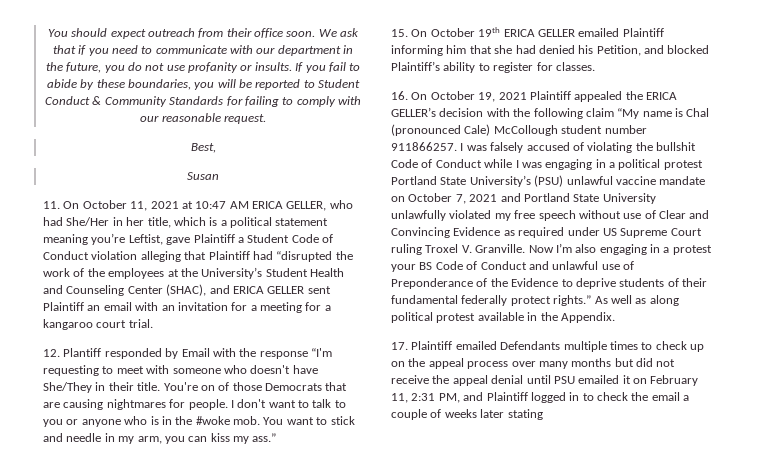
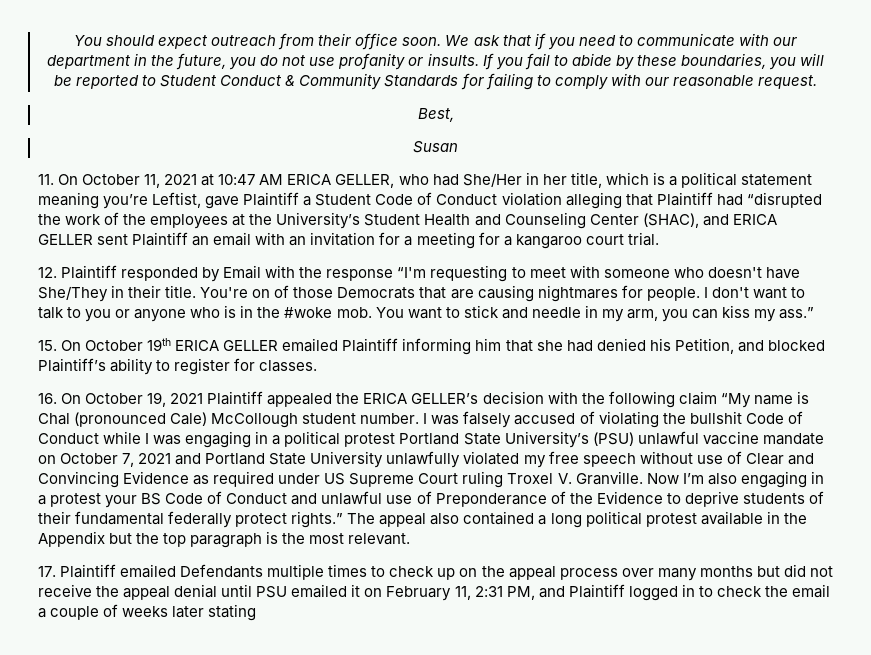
- 12. Plantiff responded by Email with the response “I'm requesting to meet with someone who doesn't have She/They in their title.
+ 12. Plaintiff responded by Email with the response “I'm requesting to meet with someone who doesn't have She/They in their title.
- 16. On October 19, 2021 Plaintiff appealed the ERICA GELLER’s decision with the following claim “My name is Chal (pronounced Cale) McCollough student number 911866257.
+ 16. On October 19, 2021 Plaintiff appealed the ERICA GELLER’s decision with the following claim “My name is Chal (pronounced Cale) McCollough student number.
- As well as along political protest available in the Appendix.
+ The appeal also contained a long political protest available in the Appendix but the top paragraph is the most relevant.

